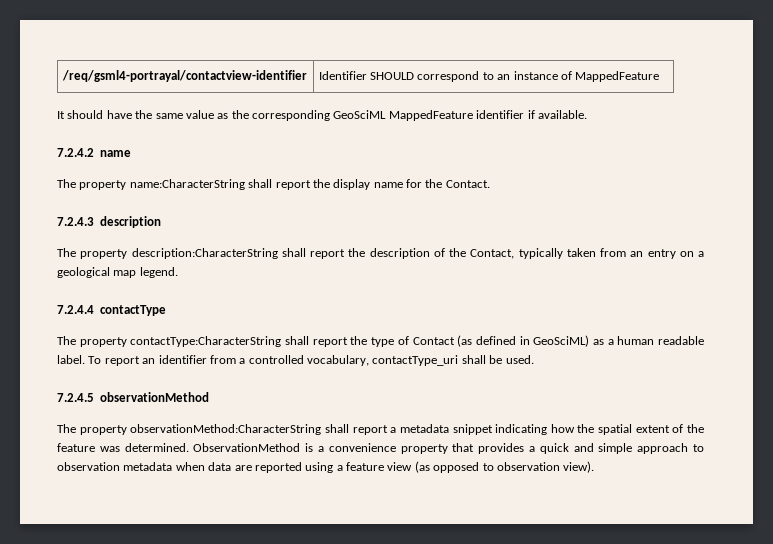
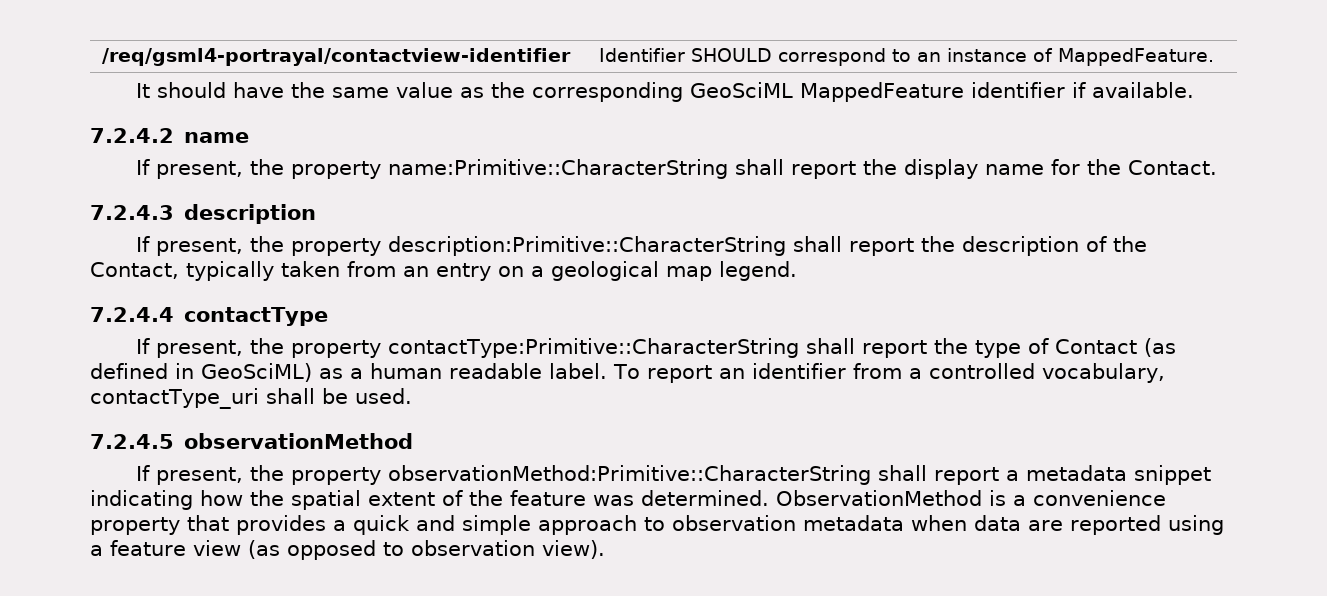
- /req/gsml4-portrayal/contactview-identifier | Identifier SHOULD correspond to an instance of MappedFeature
+ /req/gsml4-portrayal/contactview-identifier | Identifier SHOULD correspond to an instance of MappedFeature.
- The property name:CharacterString shall report the display name for the Contact.
+ If present, the property name:Primitive::CharacterString shall report the display name for the Contact.
- The property description:CharacterString shall report the description of the Contact, typically taken from an entry on a geological map legend.
+ If present, the property description:Primitive::CharacterString shall report the description of the Contact, typically taken from an entry on a geological map legend.
- The property contactType:CharacterString shall report the type of Contact (as defined in GeoSciML) as a human readable label.
+ If present, the property contactType:Primitive::CharacterString shall report the type of Contact (as defined in GeoSciML) as a human readable label.
- The property observationMethod:CharacterString shall report a metadata snippet indicating how the spatial extent of the feature was determined.
+ If present, the property observationMethod:Primitive::CharacterString shall report a metadata snippet indicating how the spatial extent of the feature was determined.

